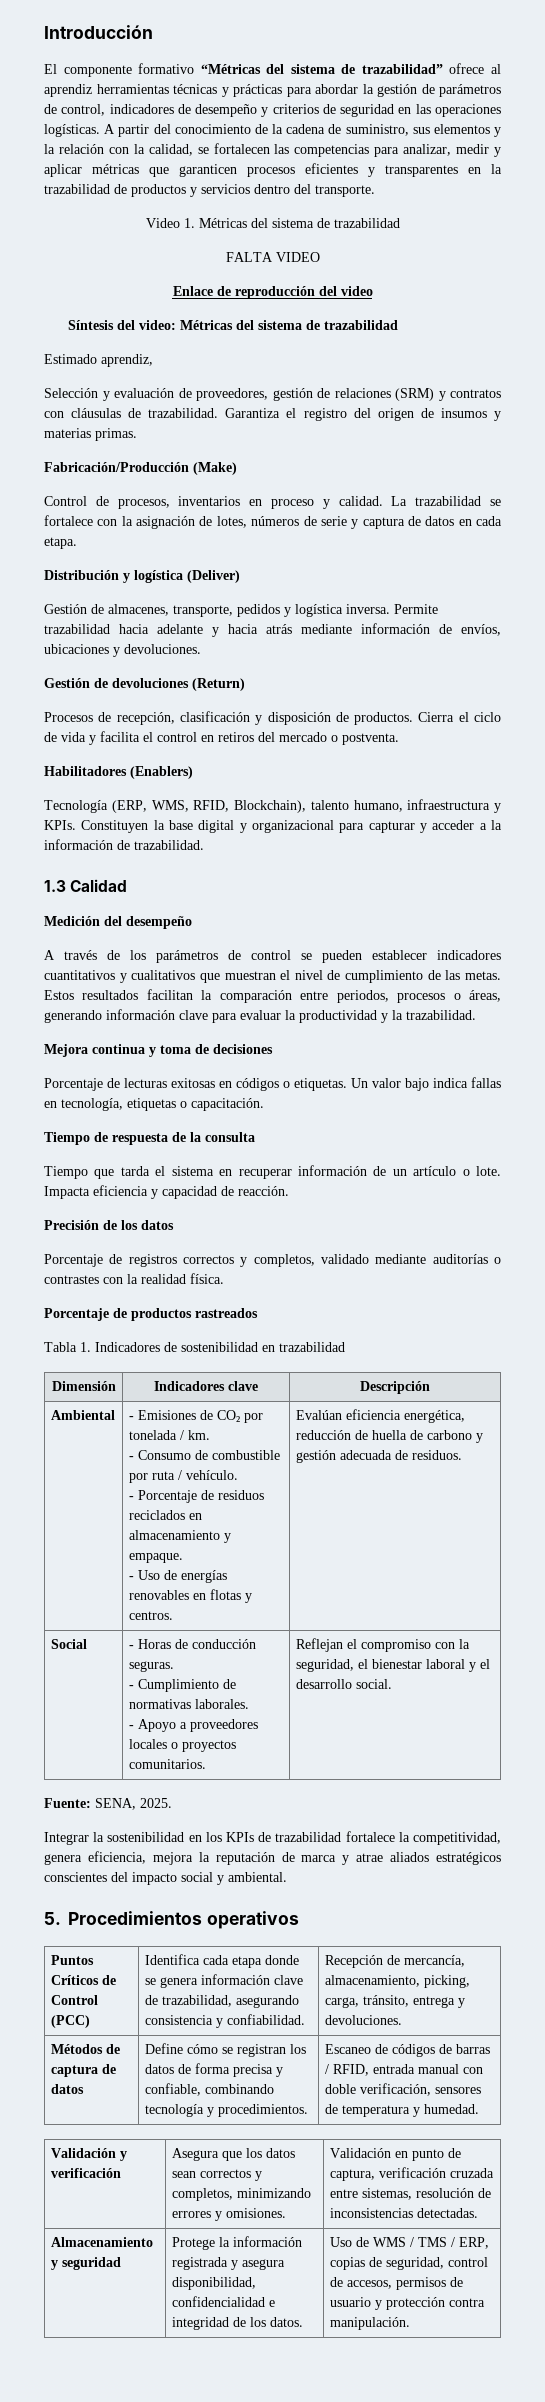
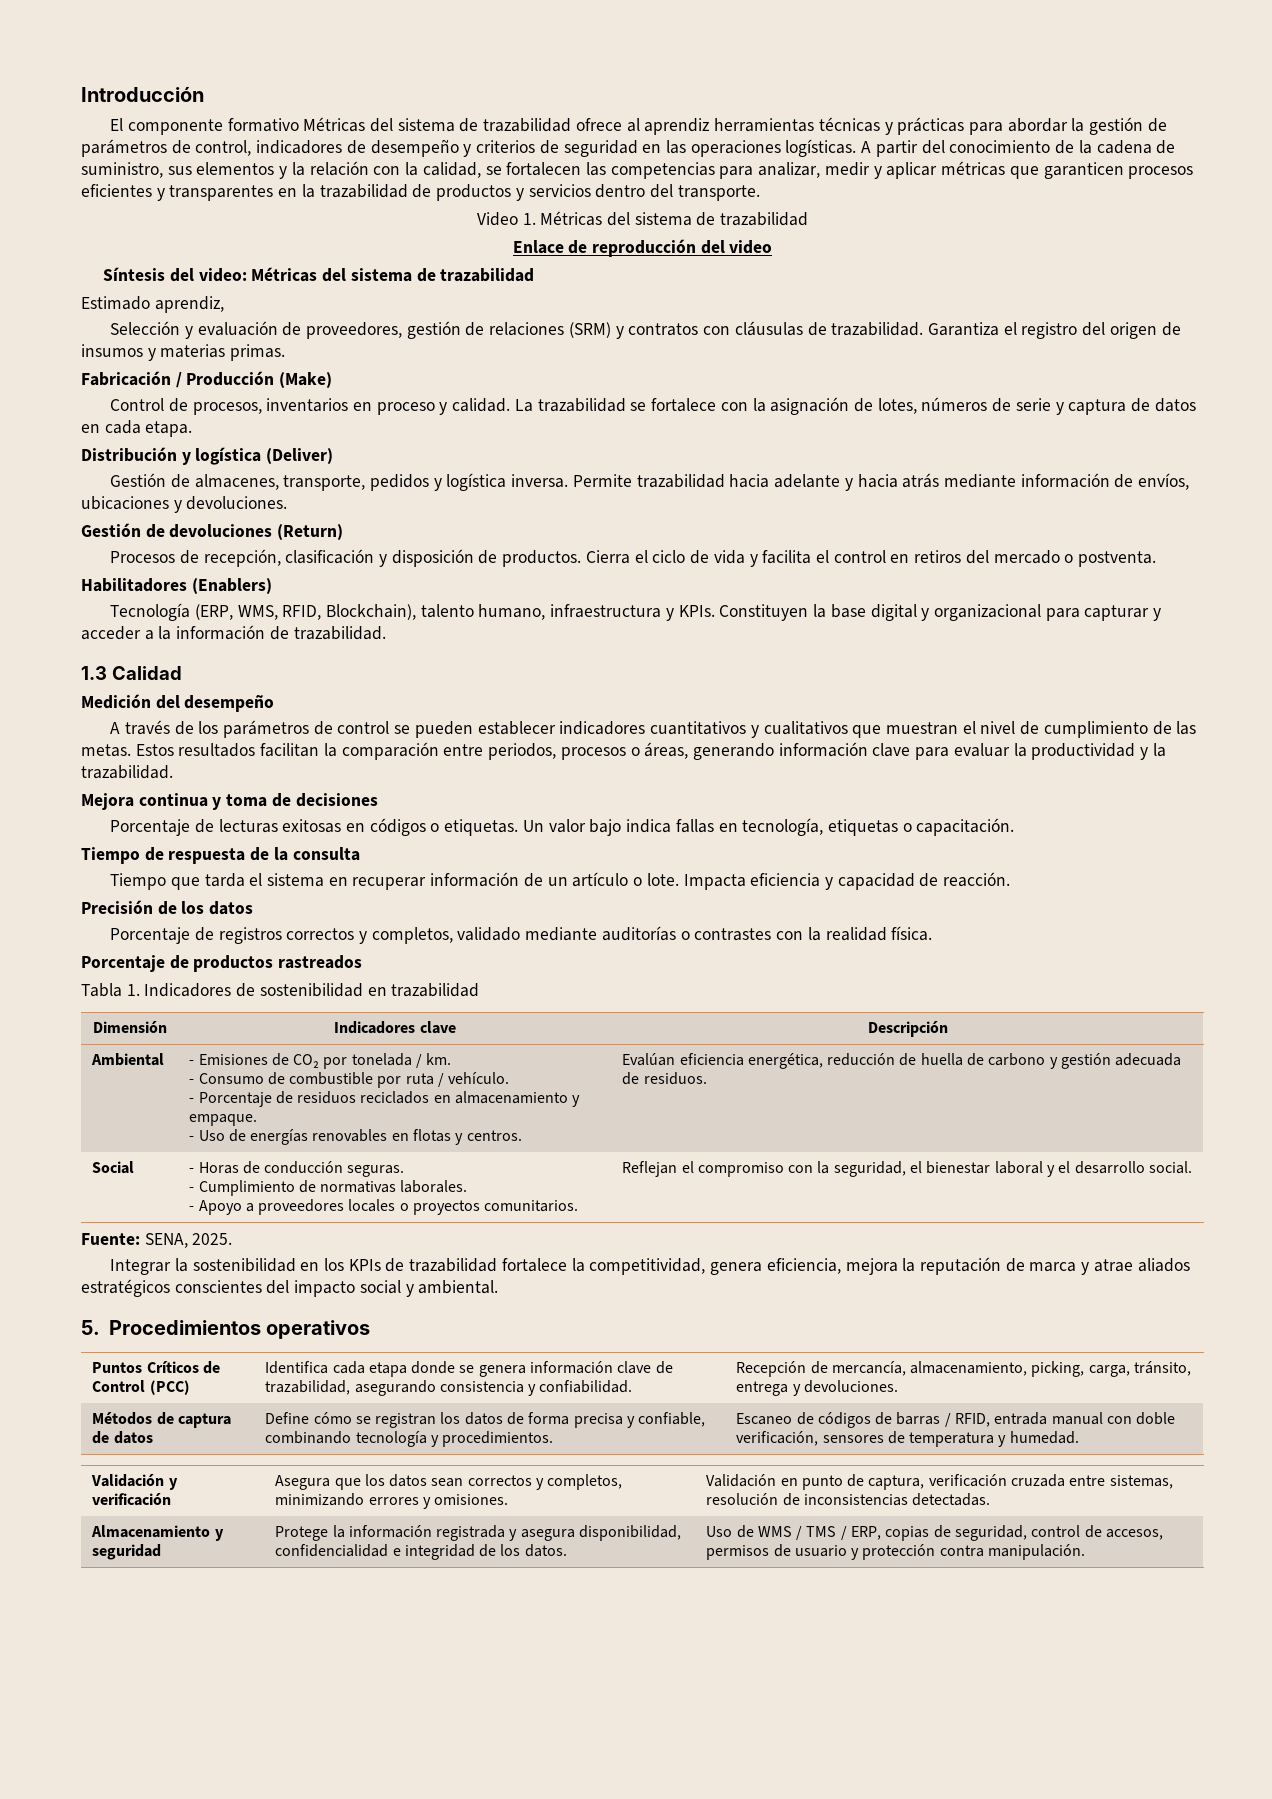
- El componente formativo “Métricas del sistema de trazabilidad” ofrece al aprendiz herramientas técnicas y prácticas para abordar la gestión de parámetros de control, indicadores de desempeño y criterios de seguridad en las operaciones logísticas.
+ El componente formativo Métricas del sistema de trazabilidad ofrece al aprendiz herramientas técnicas y prácticas para abordar la gestión de parámetros de control, indicadores de desempeño y criterios de seguridad en las operaciones logísticas.
- FALTA VIDEO
- Fabricación/Producción (Make)
+ Fabricación / Producción (Make)

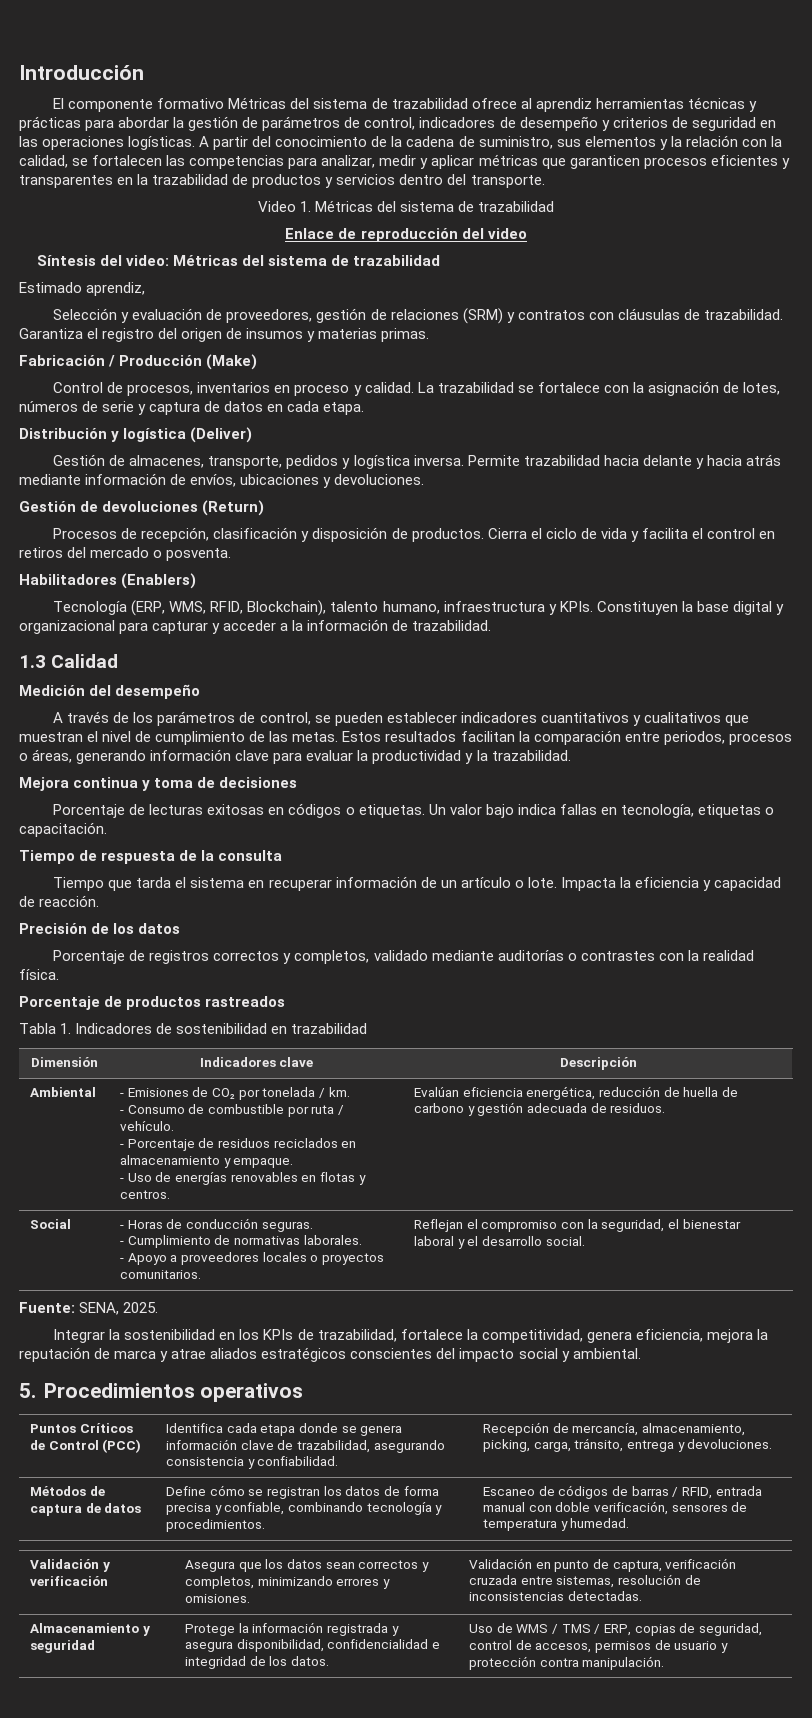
- Permite trazabilidad hacia adelante y hacia atrás mediante información de envíos, ubicaciones y devoluciones.
+ Permite trazabilidad hacia delante y hacia atrás mediante información de envíos, ubicaciones y devoluciones.
- Cierra el ciclo de vida y facilita el control en retiros del mercado o postventa.
+ Cierra el ciclo de vida y facilita el control en retiros del mercado o posventa.
- A través de los parámetros de control se pueden establecer indicadores cuantitativos y cualitativos que muestran el nivel de cumplimiento de las metas.
+ A través de los parámetros de control, se pueden establecer indicadores cuantitativos y cualitativos que muestran el nivel de cumplimiento de las metas.
- Impacta eficiencia y capacidad de reacción.
+ Impacta la eficiencia y capacidad de reacción.
- Integrar la sostenibilidad en los KPIs de trazabilidad fortalece la competitividad, genera eficiencia, mejora la reputación de marca y atrae aliados estratégicos conscientes del impacto social y ambiental.
+ Integrar la sostenibilidad en los KPIs de trazabilidad, fortalece la competitividad, genera eficiencia, mejora la reputación de marca y atrae aliados estratégicos conscientes del impacto social y ambiental.

